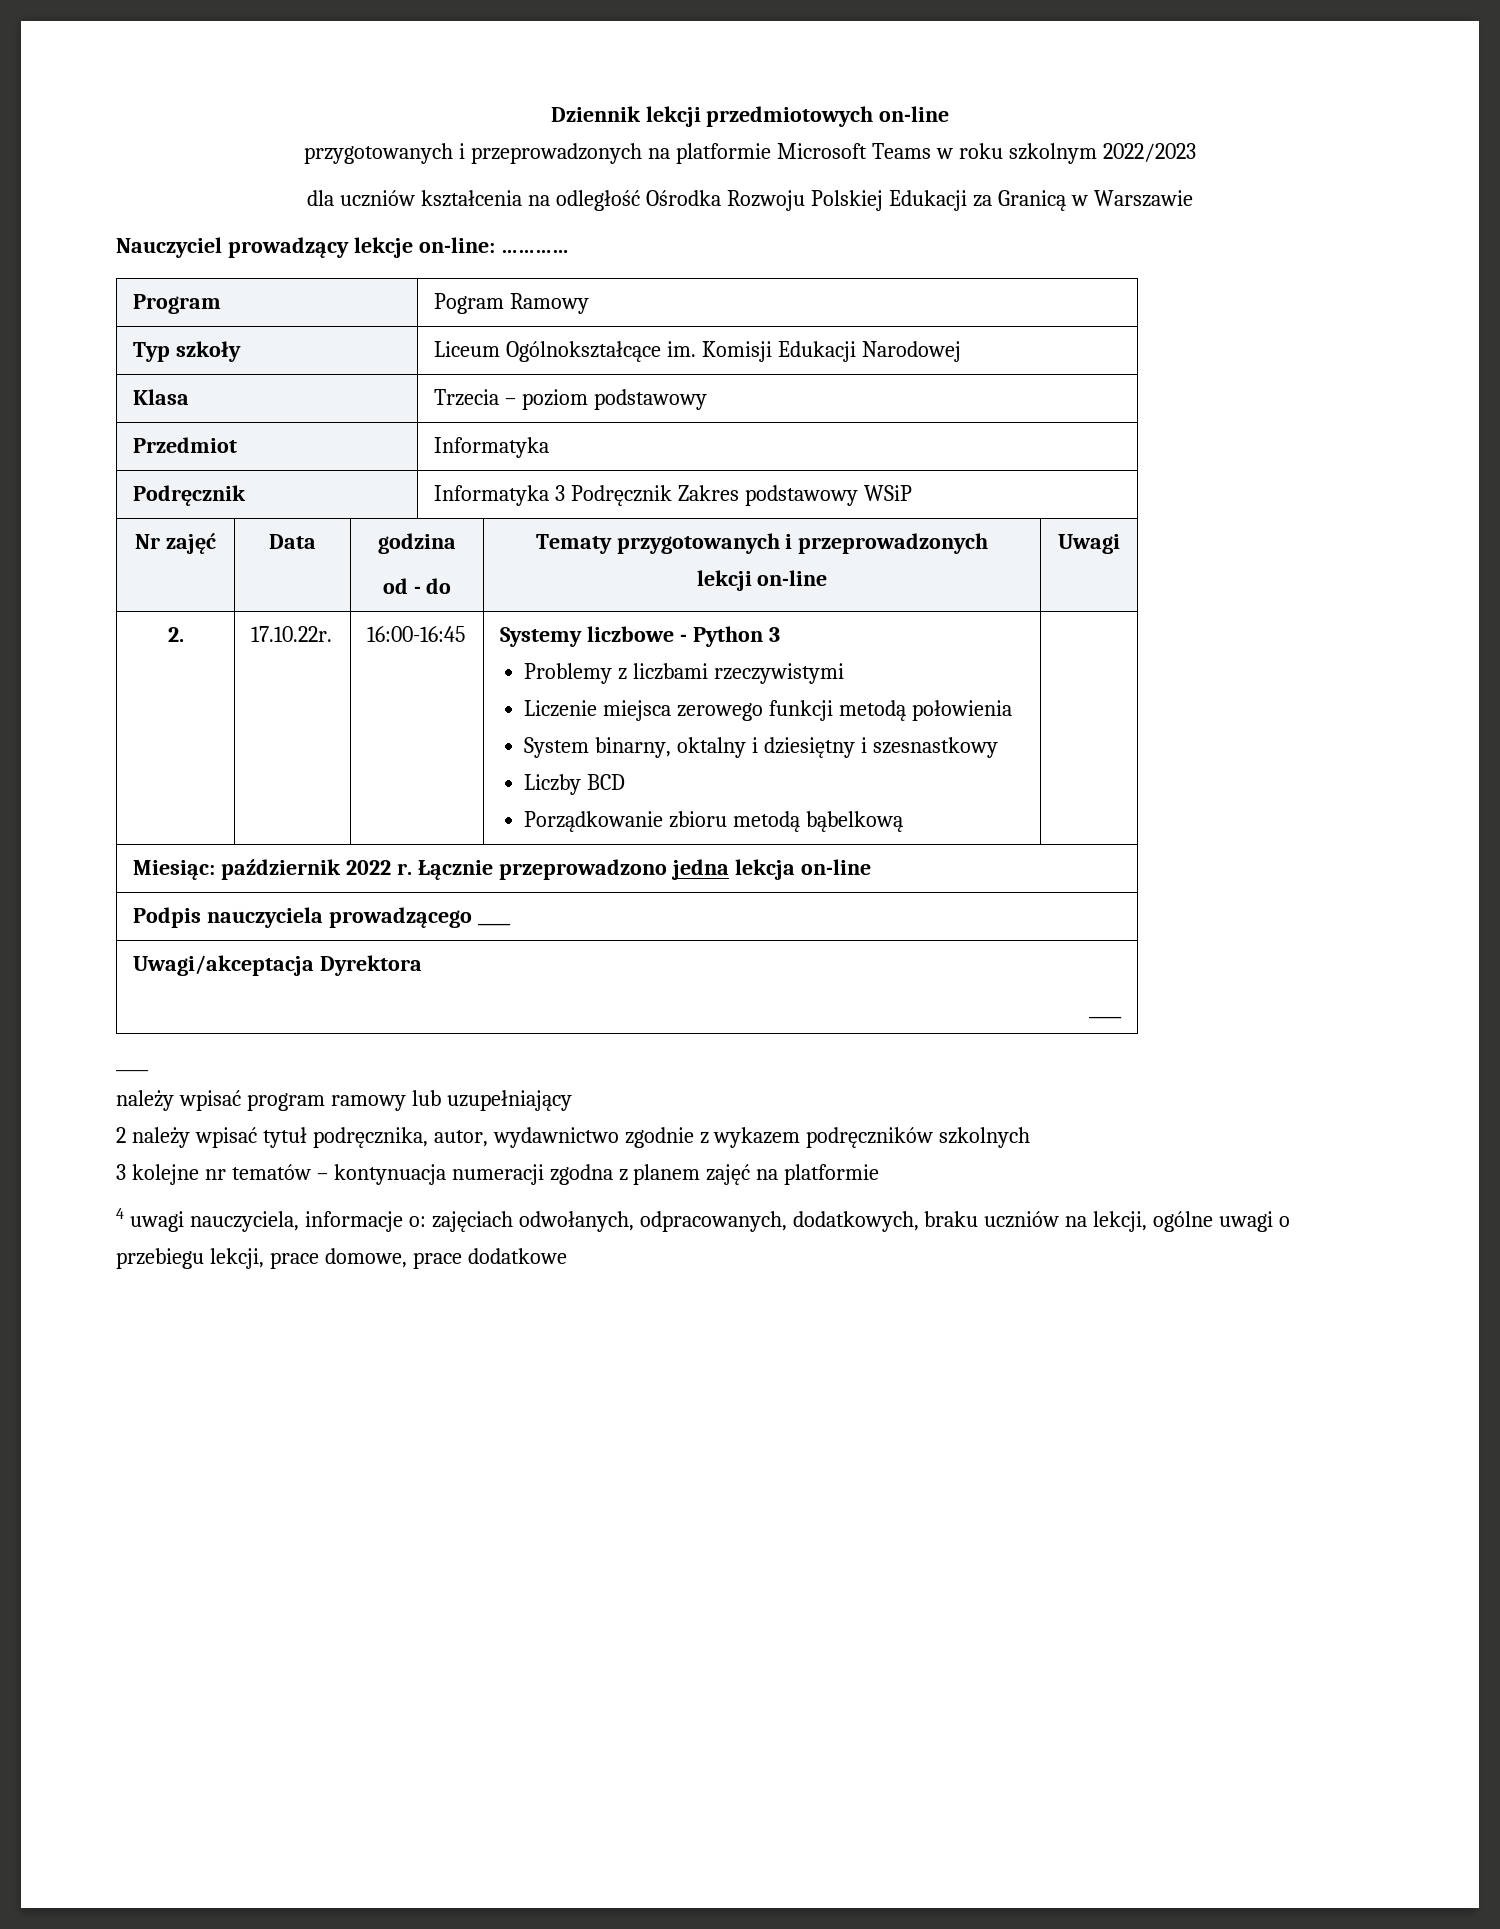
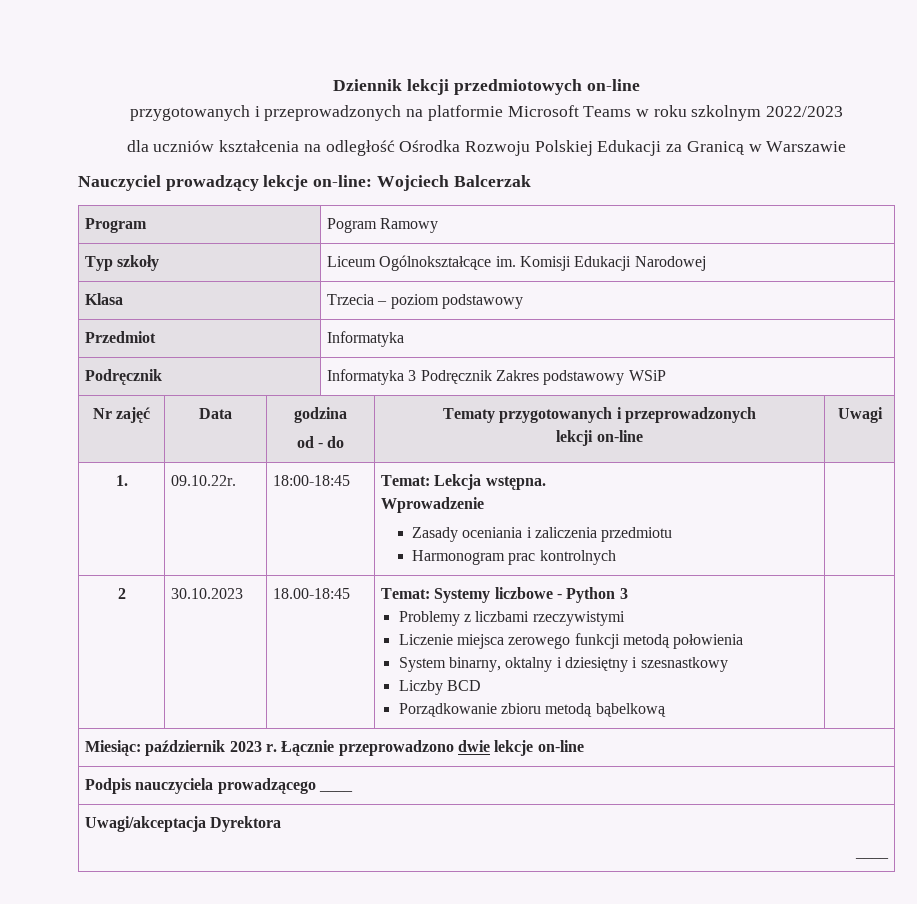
- Nauczyciel prowadzący lekcje on-line: …………
+ Nauczyciel prowadzący lekcje on-line: Wojciech Balcerzak
- 2. | 17.10.22r. | 16:00-16:45 | Systemy liczbowe - Python 3
+ 1. | 09.10.22r. | 18:00-18:45 | Temat: Lekcja wstępna.
+ Wprowadzenie
+ Zasady oceniania i zaliczenia przedmiotu
+ Harmonogram prac kontrolnych |
+ 2 | 30.10.2023 | 18.00-18:45 | Temat: Systemy liczbowe - Python 3
- Miesiąc: październik 2022 r. Łącznie przeprowadzono jedna lekcja on-line
+ Miesiąc: październik 2023 r. Łącznie przeprowadzono dwie lekcje on-line
  Uwagi/akceptacja Dyrektora
  ____
- ____
- należy wpisać program ramowy lub uzupełniający
- 2 należy wpisać tytuł podręcznika, autor, wydawnictwo zgodnie z wykazem podręczników szkolnych
- 3 kolejne nr tematów – kontynuacja numeracji zgodna z planem zajęć na platformie
- 4 uwagi nauczyciela, informacje o: zajęciach odwołanych, odpracowanych, dodatkowych, braku uczniów na lekcji, ogólne uwagi o przebiegu lekcji, prace domowe, prace dodatkowe

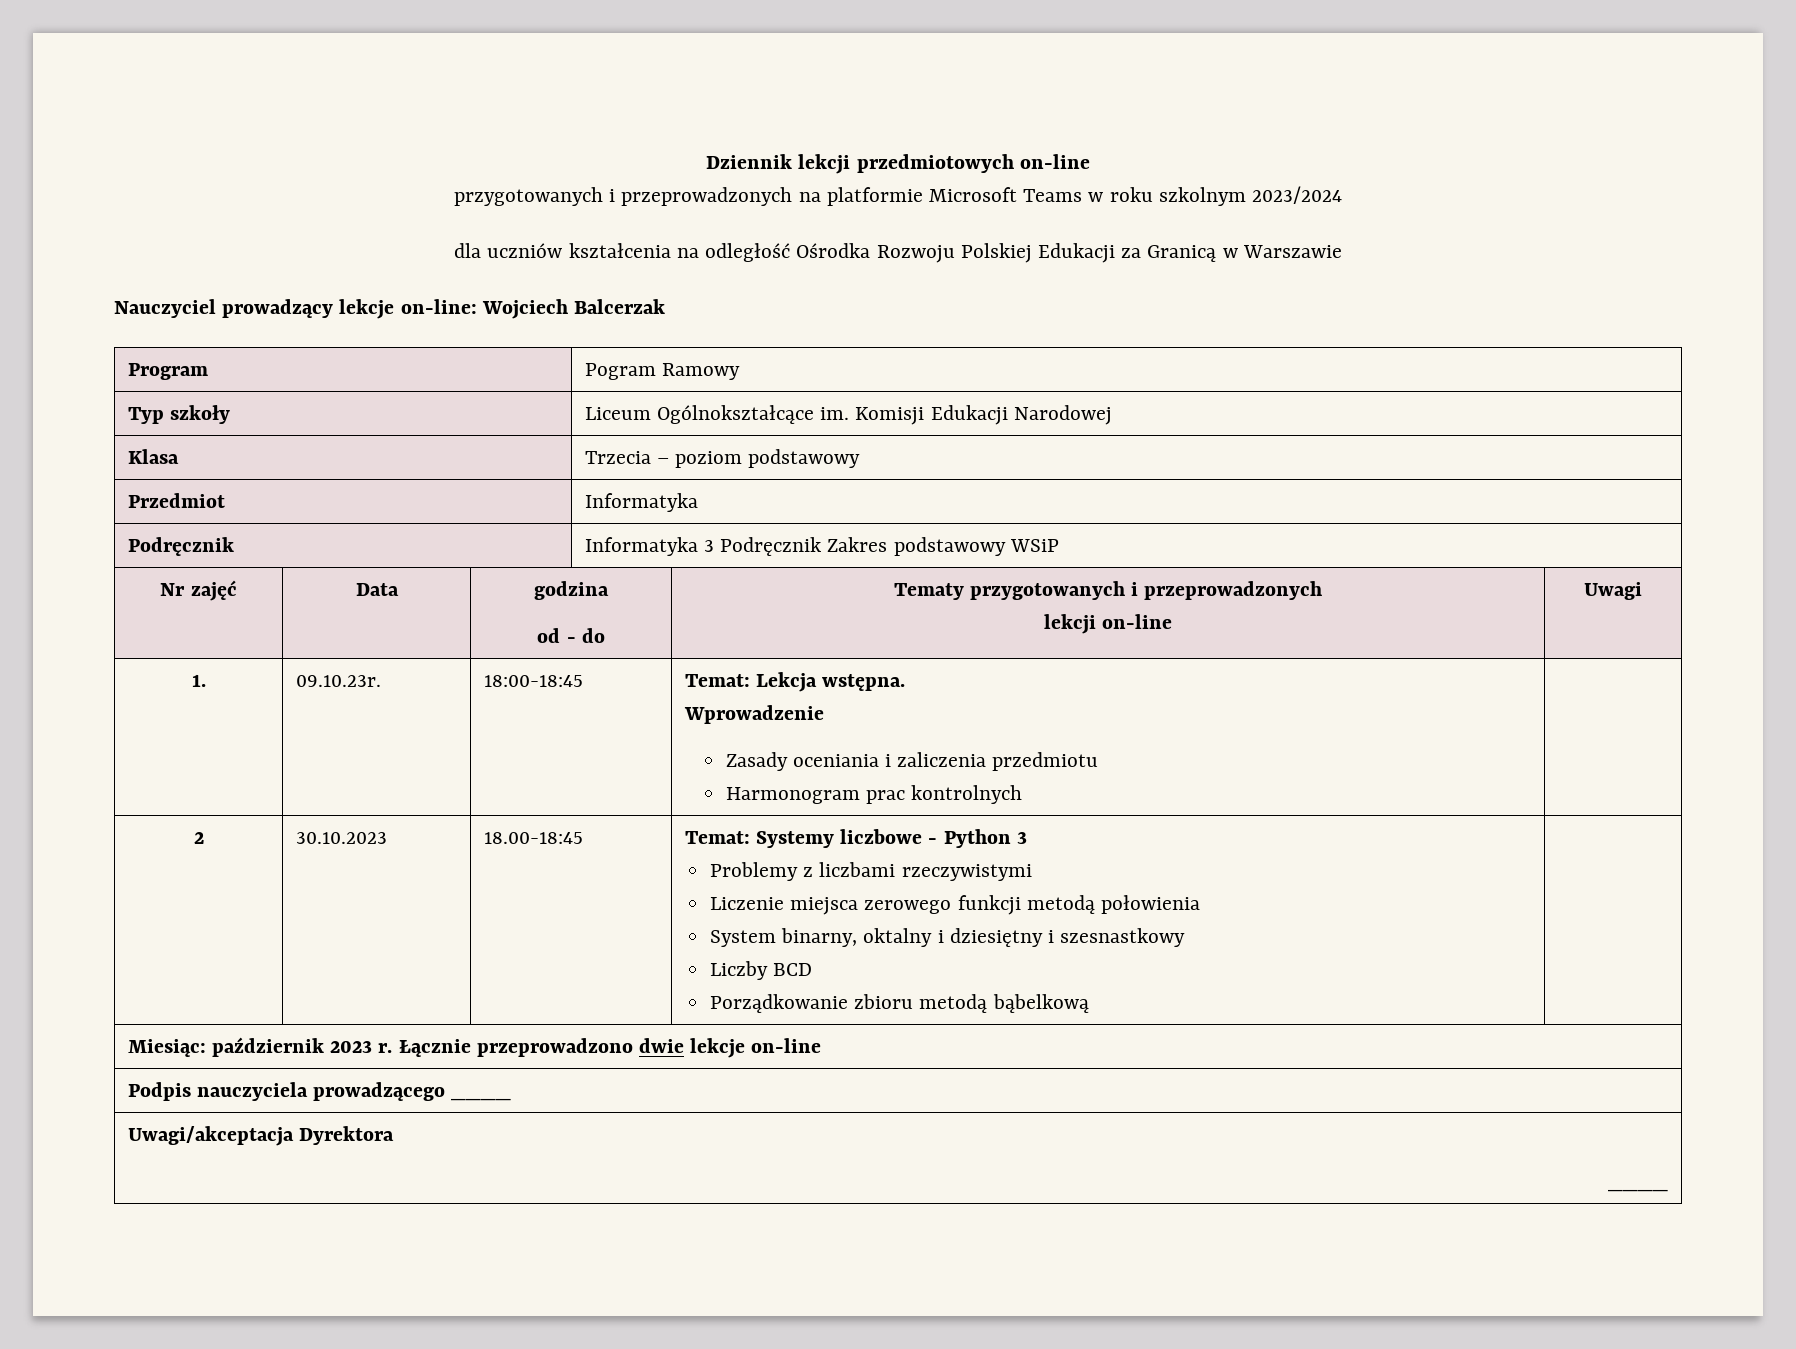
- przygotowanych i przeprowadzonych na platformie Microsoft Teams w roku szkolnym 2022/2023
+ przygotowanych i przeprowadzonych na platformie Microsoft Teams w roku szkolnym 2023/2024
- 1. | 09.10.22r. | 18:00-18:45 | Temat: Lekcja wstępna.
+ 1. | 09.10.23r. | 18:00-18:45 | Temat: Lekcja wstępna.

